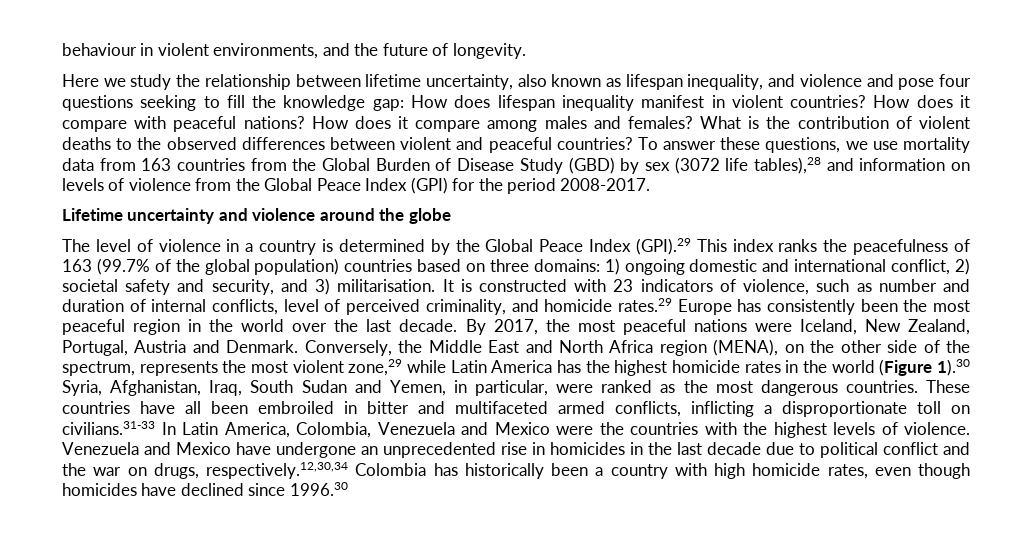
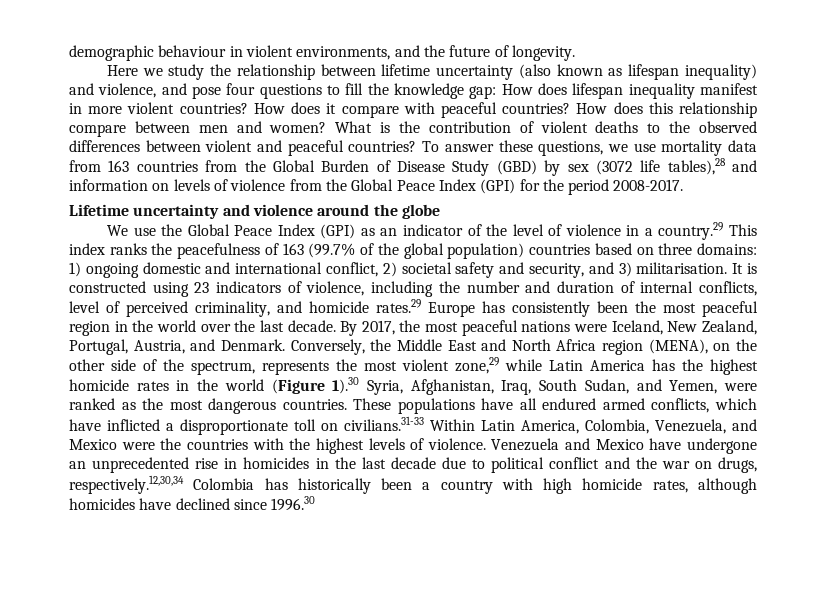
- behaviour in violent environments, and the future of longevity.
+ demographic behaviour in violent environments, and the future of longevity.
- Here we study the relationship between lifetime uncertainty, also known as lifespan inequality, and violence and pose four questions seeking to fill the knowledge gap: How does lifespan inequality manifest in violent countries?
+ Here we study the relationship between lifetime uncertainty (also known as lifespan inequality) and violence, and pose four questions to fill the knowledge gap: How does lifespan inequality manifest in more violent countries?
- How does it compare with peaceful nations? How does it compare among males and females?
+ How does it compare with peaceful countries? How does this relationship compare between men and women?
- The level of violence in a country is determined by the Global Peace Index (GPI).29 This index ranks the peacefulness of 163 (99.7% of the global population) countries based on three domains: 1) ongoing domestic and international conflict, 2) societal safety and security, and 3) militarisation.
+ We use the Global Peace Index (GPI) as an indicator of the level of violence in a country.29 This index ranks the peacefulness of 163 (99.7% of the global population) countries based on three domains: 1) ongoing domestic and international conflict, 2) societal safety and security, and 3) militarisation.
- It is constructed with 23 indicators of violence, such as number and duration of internal conflicts, level of perceived criminality, and homicide rates.29 Europe has consistently been the most peaceful region in the world over the last decade.
+ It is constructed using 23 indicators of violence, including the number and duration of internal conflicts, level of perceived criminality, and homicide rates.29 Europe has consistently been the most peaceful region in the world over the last decade.
- By 2017, the most peaceful nations were Iceland, New Zealand, Portugal, Austria and Denmark.
+ By 2017, the most peaceful nations were Iceland, New Zealand, Portugal, Austria, and Denmark.
- Conversely, the Middle East and North Africa region (MENA), on the other side of the spectrum, represents the most violent zone,29 while Latin America has the highest homicide rates in the world (Figure 1).30 Syria, Afghanistan, Iraq, South Sudan and Yemen, in particular, were ranked as the most dangerous countries.
+ Conversely, the Middle East and North Africa region (MENA), on the other side of the spectrum, represents the most violent zone,29 while Latin America has the highest homicide rates in the world (Figure 1).30 Syria, Afghanistan, Iraq, South Sudan, and Yemen, were ranked as the most dangerous countries.
- These countries have all been embroiled in bitter and multifaceted armed conflicts, inflicting a disproportionate toll on civilians.31-33 In Latin America, Colombia, Venezuela and Mexico were the countries with the highest levels of violence.
+ These populations have all endured armed conflicts, which have inflicted a disproportionate toll on civilians.31-33 Within Latin America, Colombia, Venezuela, and Mexico were the countries with the highest levels of violence.
- Venezuela and Mexico have undergone an unprecedented rise in homicides in the last decade due to political conflict and the war on drugs, respectively.12,30,34 Colombia has historically been a country with high homicide rates, even though homicides have declined since 1996.30
+ Venezuela and Mexico have undergone an unprecedented rise in homicides in the last decade due to political conflict and the war on drugs, respectively.12,30,34 Colombia has historically been a country with high homicide rates, although homicides have declined since 1996.30

